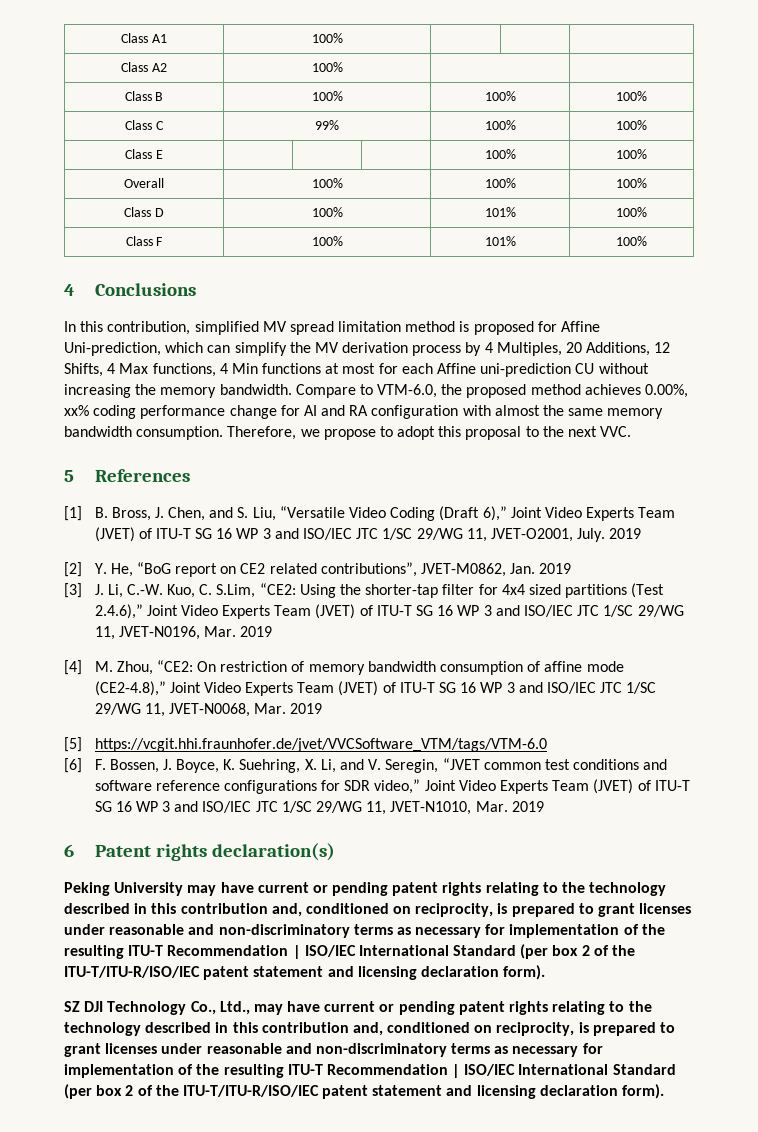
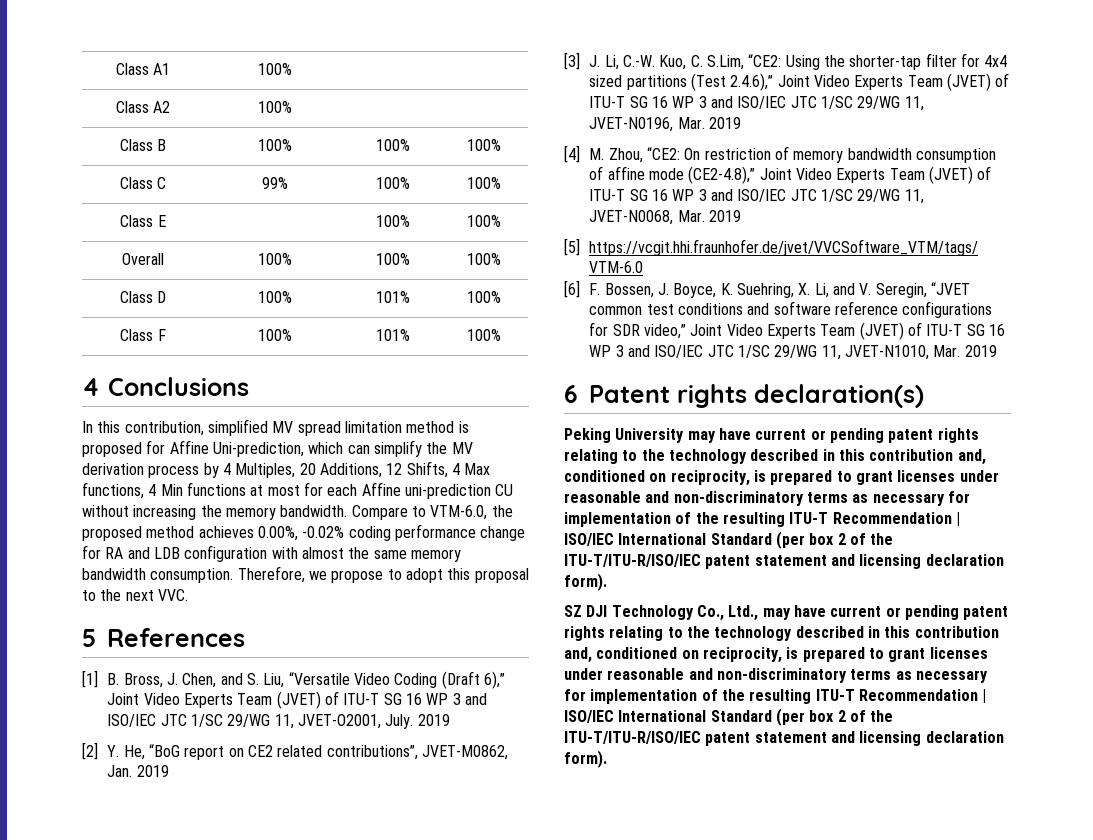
- Compare to VTM-6.0, the proposed method achieves 0.00%, xx% coding performance change for AI and RA configuration with almost the same memory bandwidth consumption.
+ Compare to VTM-6.0, the proposed method achieves 0.00%, -0.02% coding performance change for RA and LDB configuration with almost the same memory bandwidth consumption.

